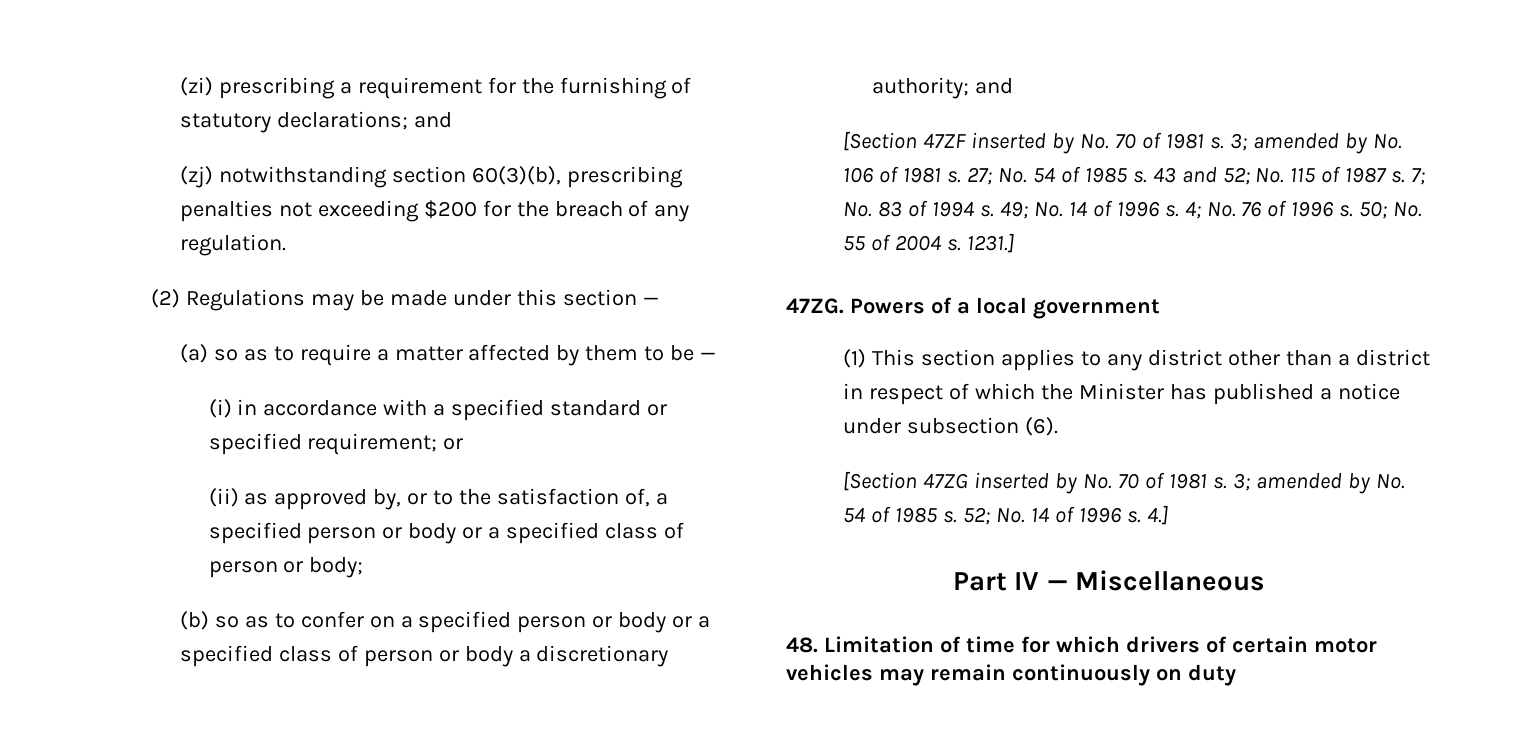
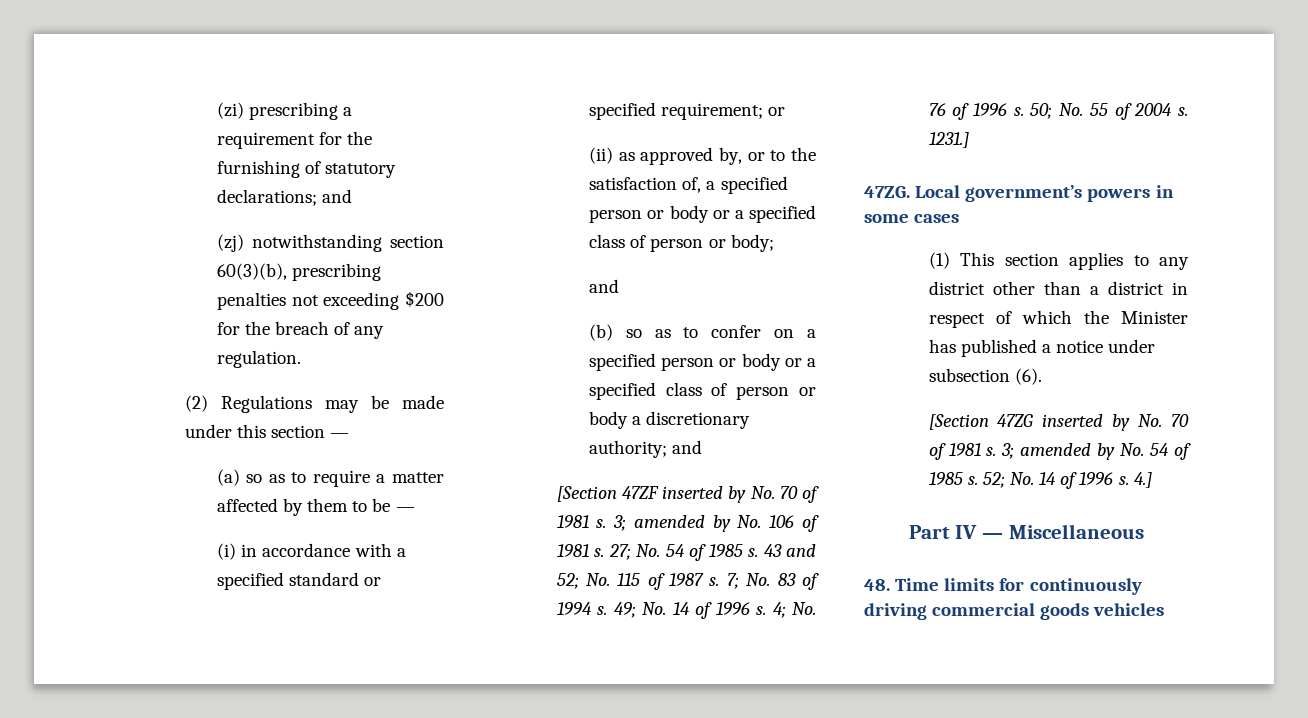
  (ii) as approved by, or to the satisfaction of, a specified person or body or a specified class of person or body;
+ and
- Powers of a local government
+ Local government’s powers in some cases
- 48. Limitation of time for which drivers of certain motor vehicles may remain continuously on duty
+ 48. Time limits for continuously driving commercial goods vehicles

